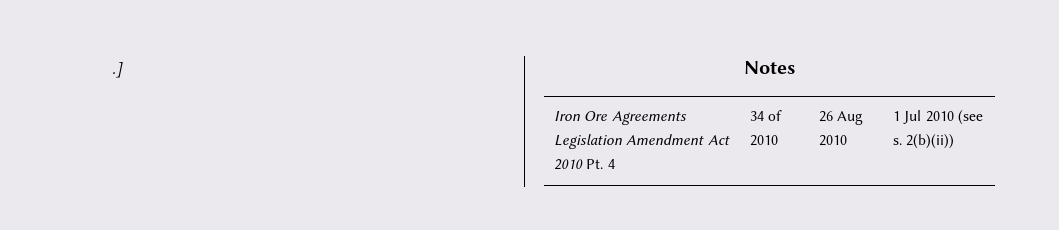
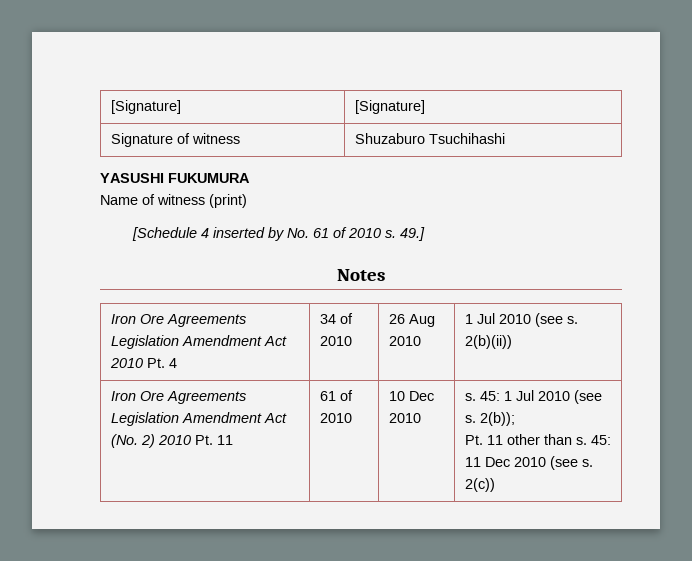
- .]
+ [Signature] | [Signature]
+ Signature of witness | Shuzaburo Tsuchihashi
+ YASUSHI FUKUMURA
+ Name of witness (print)
+ [Schedule 4 inserted by No. 61 of 2010 s. 49.]
+ Iron Ore Agreements Legislation Amendment Act (No. 2) 2010 Pt. 11 | 61 of 2010 | 10 Dec 2010 | s. 45: 1 Jul 2010 (see s. 2(b));
+ Pt. 11 other than s. 45: 11 Dec 2010 (see s. 2(c))

